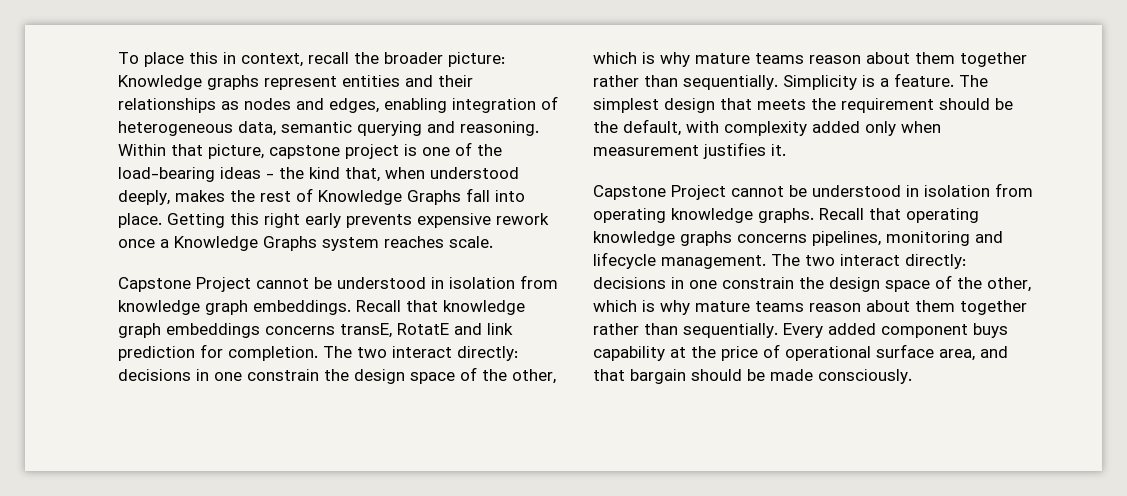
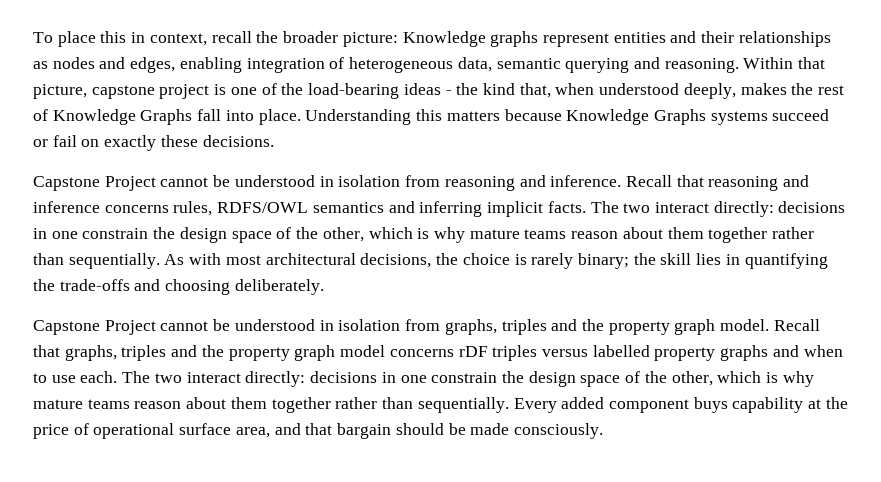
- Getting this right early prevents expensive rework once a Knowledge Graphs system reaches scale.
- Capstone Project cannot be understood in isolation from knowledge graph embeddings. Recall that knowledge graph embeddings concerns transE, RotatE and link prediction for completion.
+ Understanding this matters because Knowledge Graphs systems succeed or fail on exactly these decisions.
+ Capstone Project cannot be understood in isolation from reasoning and inference. Recall that reasoning and inference concerns rules, RDFS/OWL semantics and inferring implicit facts.
- Simplicity is a feature. The simplest design that meets the requirement should be the default, with complexity added only when measurement justifies it.
- Capstone Project cannot be understood in isolation from operating knowledge graphs. Recall that operating knowledge graphs concerns pipelines, monitoring and lifecycle management.
+ As with most architectural decisions, the choice is rarely binary; the skill lies in quantifying the trade-offs and choosing deliberately.
+ Capstone Project cannot be understood in isolation from graphs, triples and the property graph model. Recall that graphs, triples and the property graph model concerns rDF triples versus labelled property graphs and when to use each.

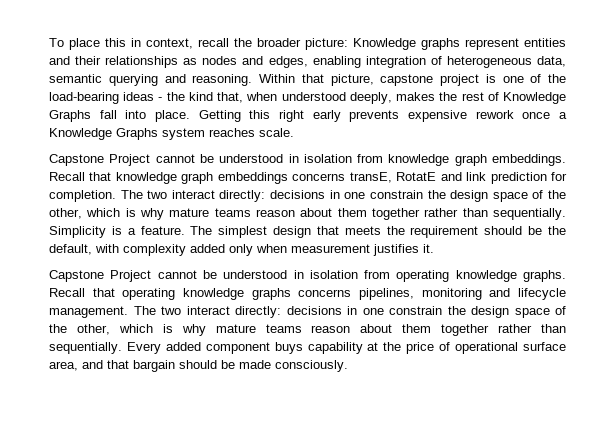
- Understanding this matters because Knowledge Graphs systems succeed or fail on exactly these decisions.
- Capstone Project cannot be understood in isolation from reasoning and inference. Recall that reasoning and inference concerns rules, RDFS/OWL semantics and inferring implicit facts.
+ Getting this right early prevents expensive rework once a Knowledge Graphs system reaches scale.
+ Capstone Project cannot be understood in isolation from knowledge graph embeddings. Recall that knowledge graph embeddings concerns transE, RotatE and link prediction for completion.
- As with most architectural decisions, the choice is rarely binary; the skill lies in quantifying the trade-offs and choosing deliberately.
- Capstone Project cannot be understood in isolation from graphs, triples and the property graph model. Recall that graphs, triples and the property graph model concerns rDF triples versus labelled property graphs and when to use each.
+ Simplicity is a feature. The simplest design that meets the requirement should be the default, with complexity added only when measurement justifies it.
+ Capstone Project cannot be understood in isolation from operating knowledge graphs. Recall that operating knowledge graphs concerns pipelines, monitoring and lifecycle management.

